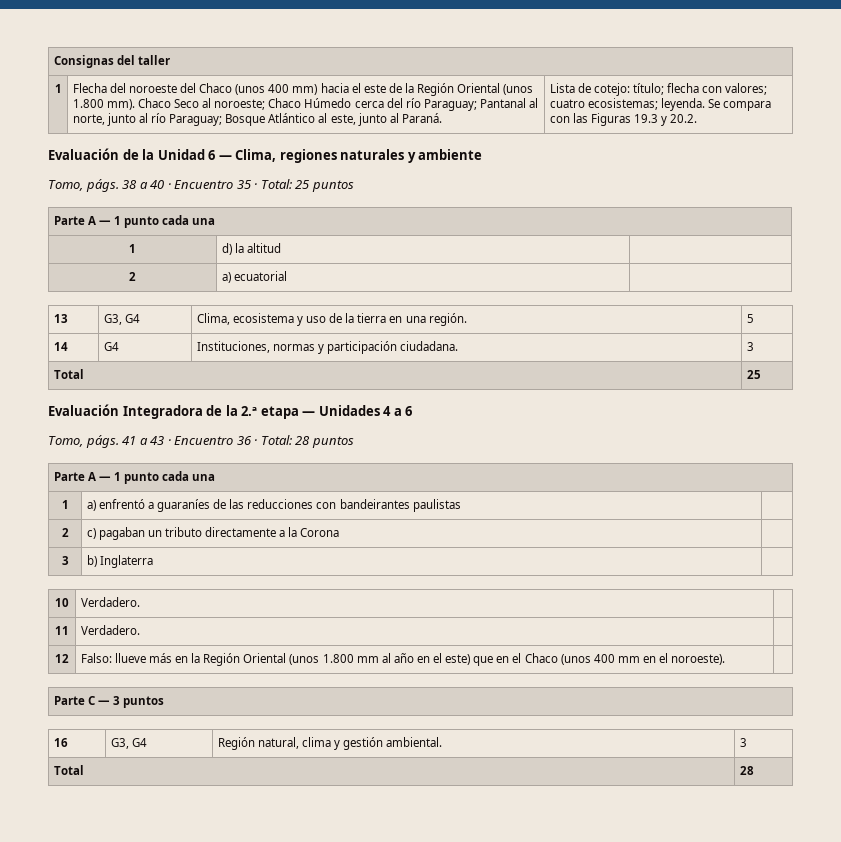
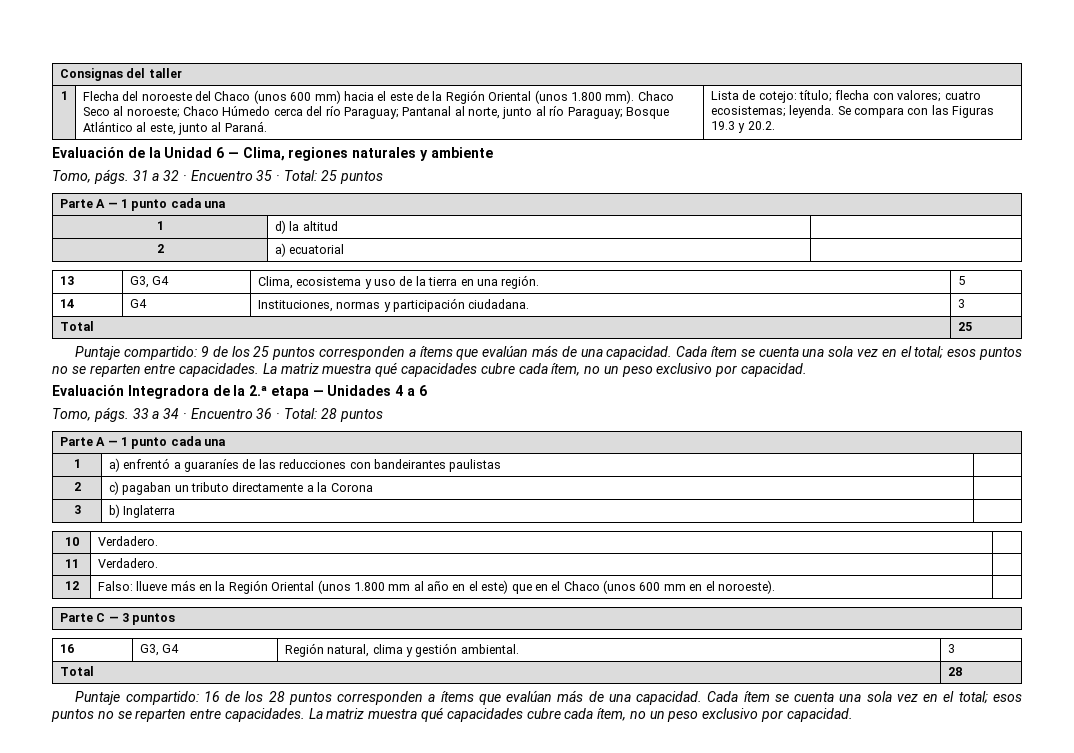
- Flecha del noroeste del Chaco (unos 400 mm) hacia el este de la Región Oriental (unos 1.800 mm).
+ Flecha del noroeste del Chaco (unos 600 mm) hacia el este de la Región Oriental (unos 1.800 mm).
- 38 a 40 · Encuentro 35 · Total: 25 puntos
+ 31 a 32 · Encuentro 35 · Total: 25 puntos
+ Puntaje compartido: 9 de los 25 puntos corresponden a ítems que evalúan más de una capacidad. Cada ítem se cuenta una sola vez en el total; esos puntos no se reparten entre capacidades. La matriz muestra qué capacidades cubre cada ítem, no un peso exclusivo por capacidad.
- 41 a 43 · Encuentro 36 · Total: 28 puntos
+ 33 a 34 · Encuentro 36 · Total: 28 puntos
- 12 | Falso: llueve más en la Región Oriental (unos 1.800 mm al año en el este) que en el Chaco (unos 400 mm en el noroeste). |
+ 12 | Falso: llueve más en la Región Oriental (unos 1.800 mm al año en el este) que en el Chaco (unos 600 mm en el noroeste). |
+ Puntaje compartido: 16 de los 28 puntos corresponden a ítems que evalúan más de una capacidad. Cada ítem se cuenta una sola vez en el total; esos puntos no se reparten entre capacidades. La matriz muestra qué capacidades cubre cada ítem, no un peso exclusivo por capacidad.

